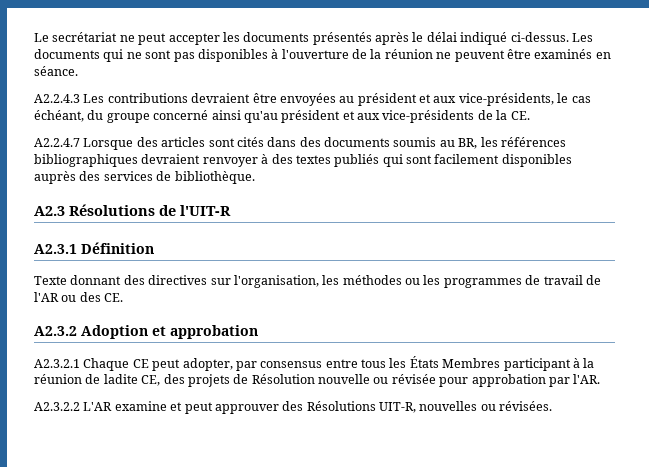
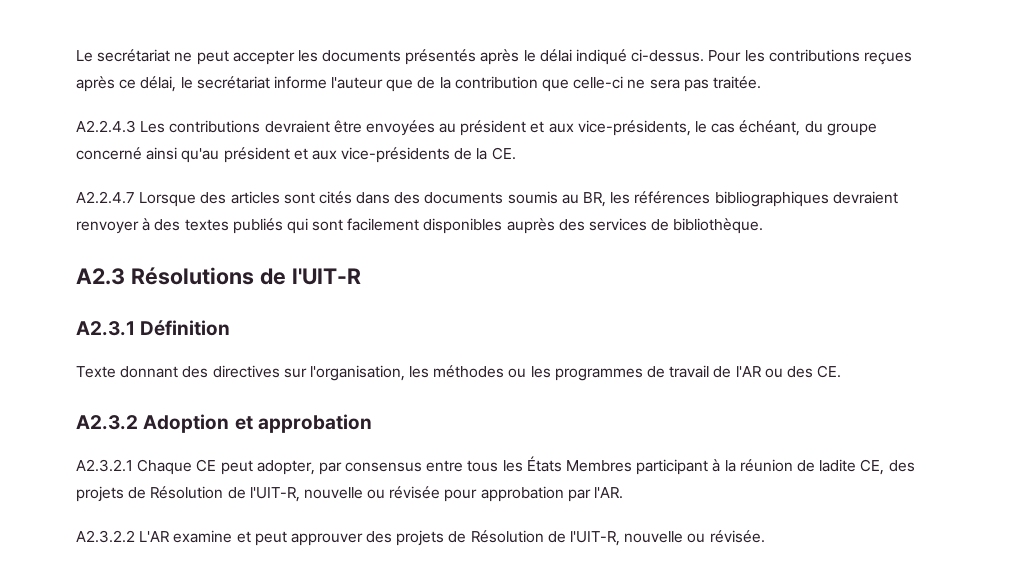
- Les documents qui ne sont pas disponibles à l'ouverture de la réunion ne peuvent être examinés en séance.
+ Pour les contributions reçues après ce délai, le secrétariat informe l'auteur que de la contribution que celle-ci ne sera pas traitée.
- A2.3.2.1 Chaque CE peut adopter, par consensus entre tous les États Membres participant à la réunion de ladite CE, des projets de Résolution nouvelle ou révisée pour approbation par l'AR.
+ A2.3.2.1 Chaque CE peut adopter, par consensus entre tous les États Membres participant à la réunion de ladite CE, des projets de Résolution de l'UIT-R, nouvelle ou révisée pour approbation par l'AR.
- A2.3.2.2 L'AR examine et peut approuver des Résolutions UIT-R, nouvelles ou révisées.
+ A2.3.2.2 L'AR examine et peut approuver des projets de Résolution de l'UIT-R, nouvelle ou révisée.

